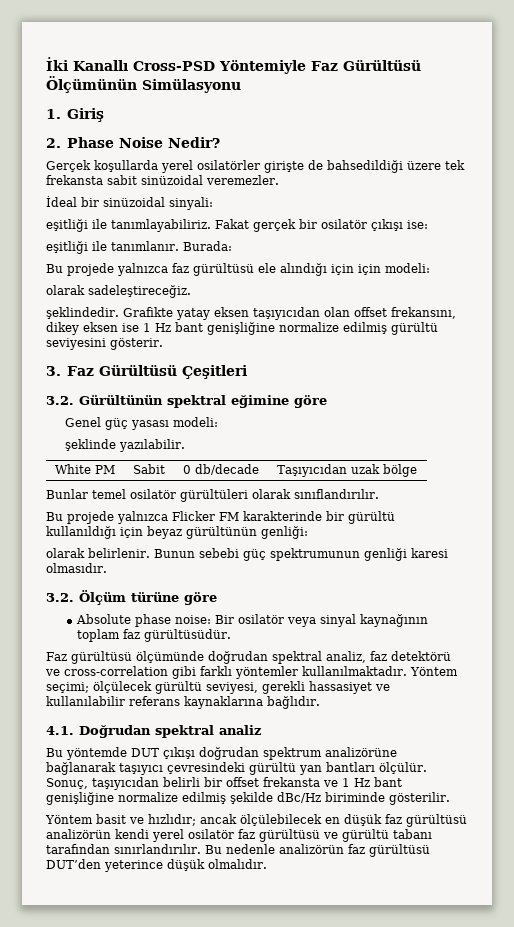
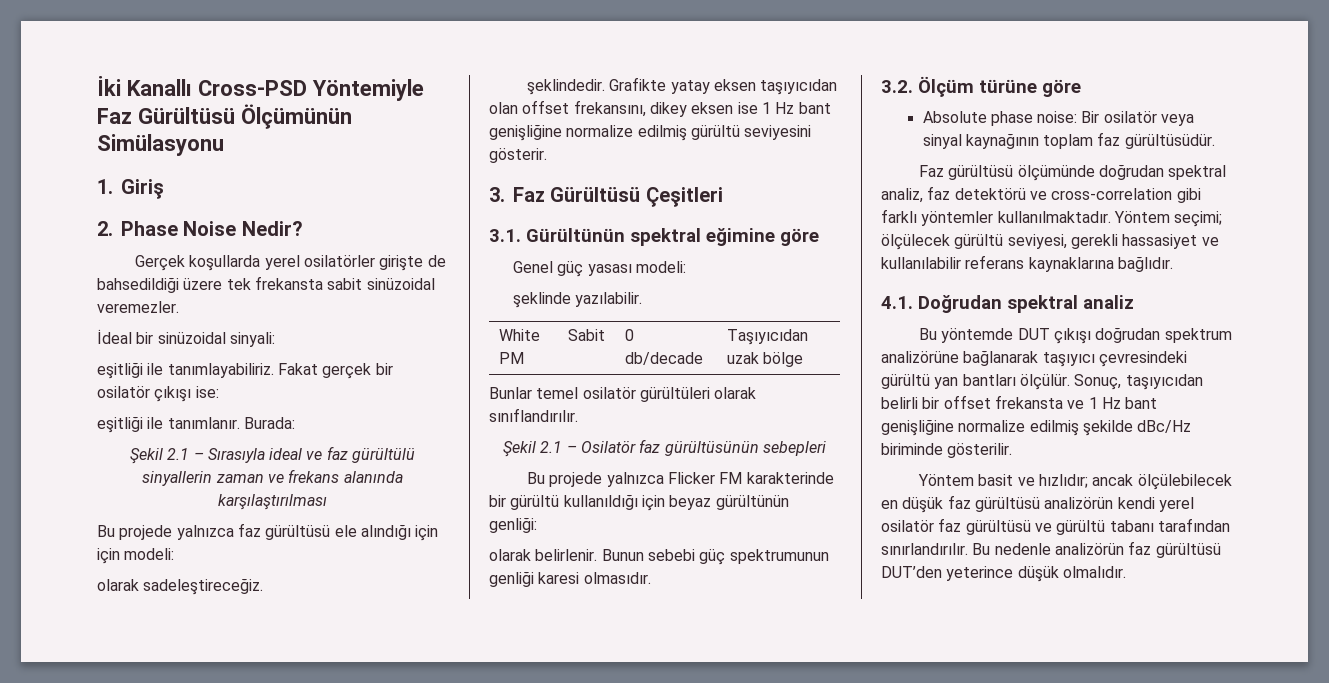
+ Şekil 2.1 – Sırasıyla ideal ve faz gürültülü sinyallerin zaman ve frekans alanında karşılaştırılması
- 3.2. Gürültünün spektral eğimine göre
+ 3.1. Gürültünün spektral eğimine göre
+ Şekil 2.1 – Osilatör faz gürültüsünün sebepleri

